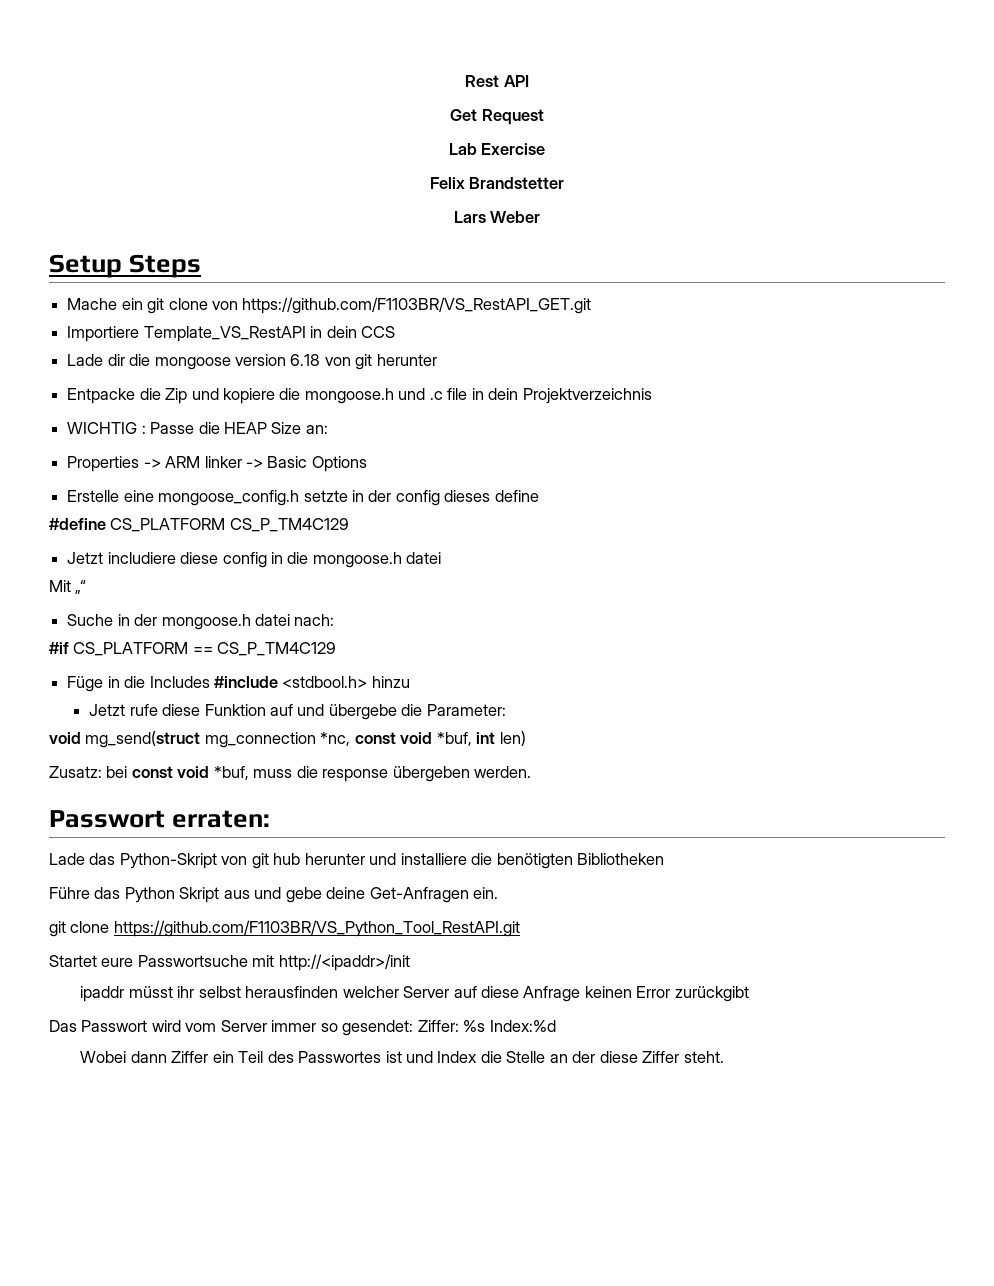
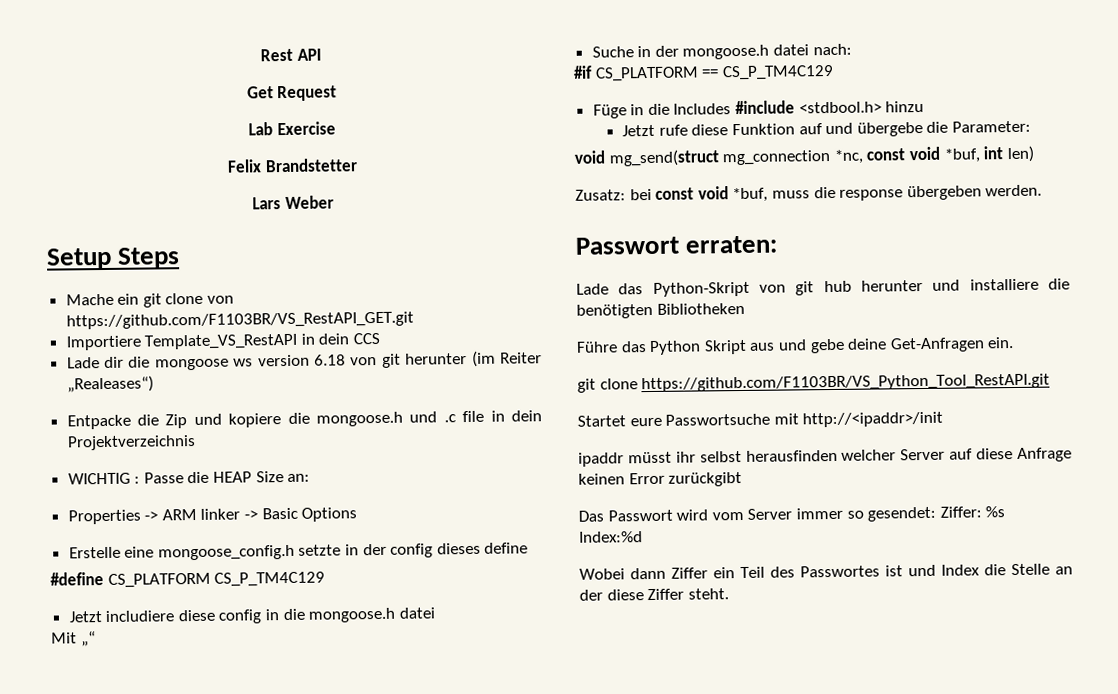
- Lade dir die mongoose version 6.18 von git herunter
+ Lade dir die mongoose ws version 6.18 von git herunter (im Reiter „Realeases“)

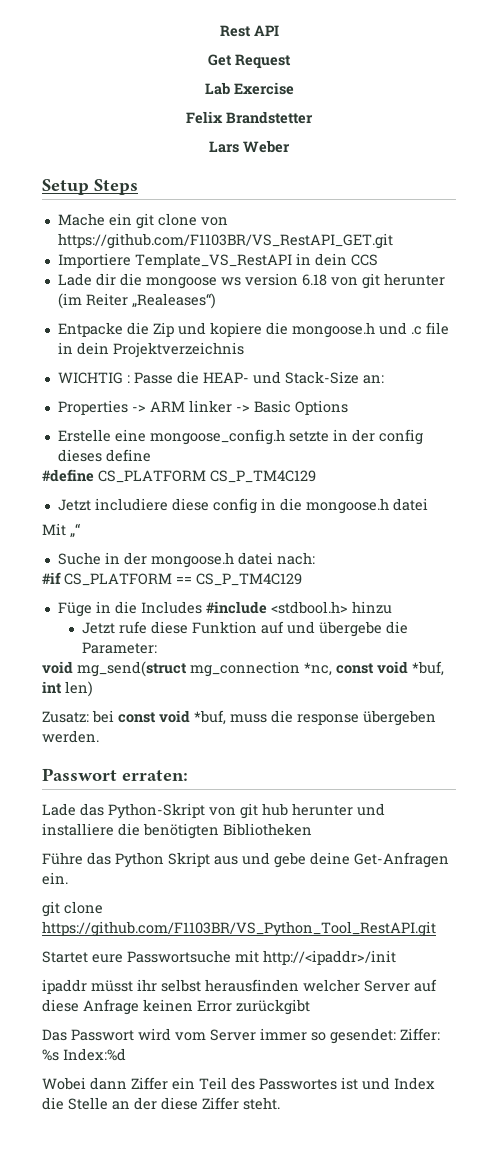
- WICHTIG : Passe die HEAP Size an:
+ WICHTIG : Passe die HEAP- und Stack-Size an:

